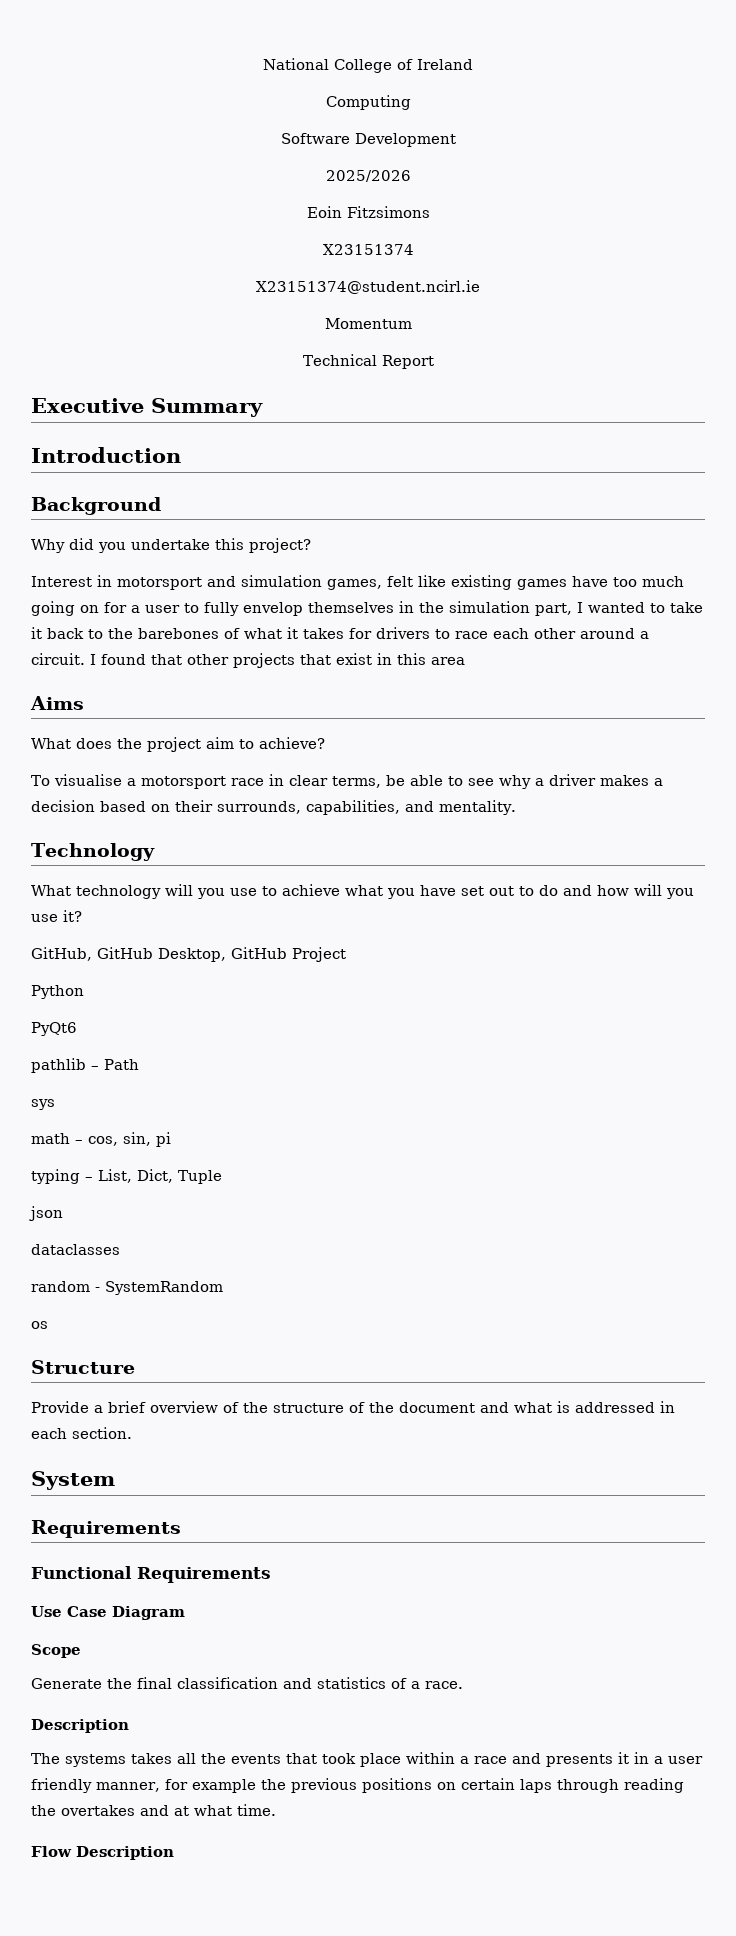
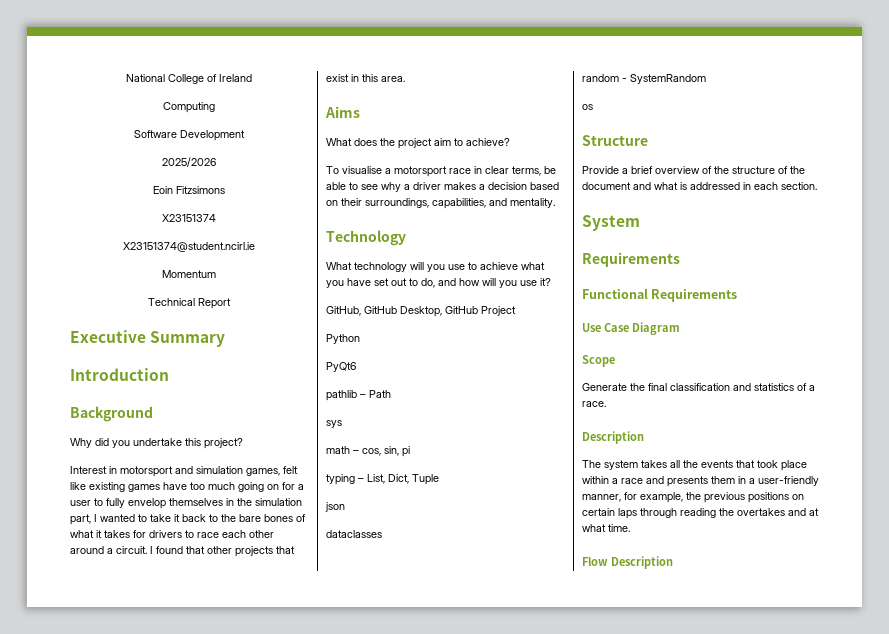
- Interest in motorsport and simulation games, felt like existing games have too much going on for a user to fully envelop themselves in the simulation part, I wanted to take it back to the barebones of what it takes for drivers to race each other around a circuit.
+ Interest in motorsport and simulation games, felt like existing games have too much going on for a user to fully envelop themselves in the simulation part, I wanted to take it back to the bare bones of what it takes for drivers to race each other around a circuit.
- I found that other projects that exist in this area
+ I found that other projects that exist in this area.
- To visualise a motorsport race in clear terms, be able to see why a driver makes a decision based on their surrounds, capabilities, and mentality.
+ To visualise a motorsport race in clear terms, be able to see why a driver makes a decision based on their surroundings, capabilities, and mentality.
- What technology will you use to achieve what you have set out to do and how will you use it?
+ What technology will you use to achieve what you have set out to do, and how will you use it?
- The systems takes all the events that took place within a race and presents it in a user friendly manner, for example the previous positions on certain laps through reading the overtakes and at what time.
+ The system takes all the events that took place within a race and presents them in a user-friendly manner, for example, the previous positions on certain laps through reading the overtakes and at what time.

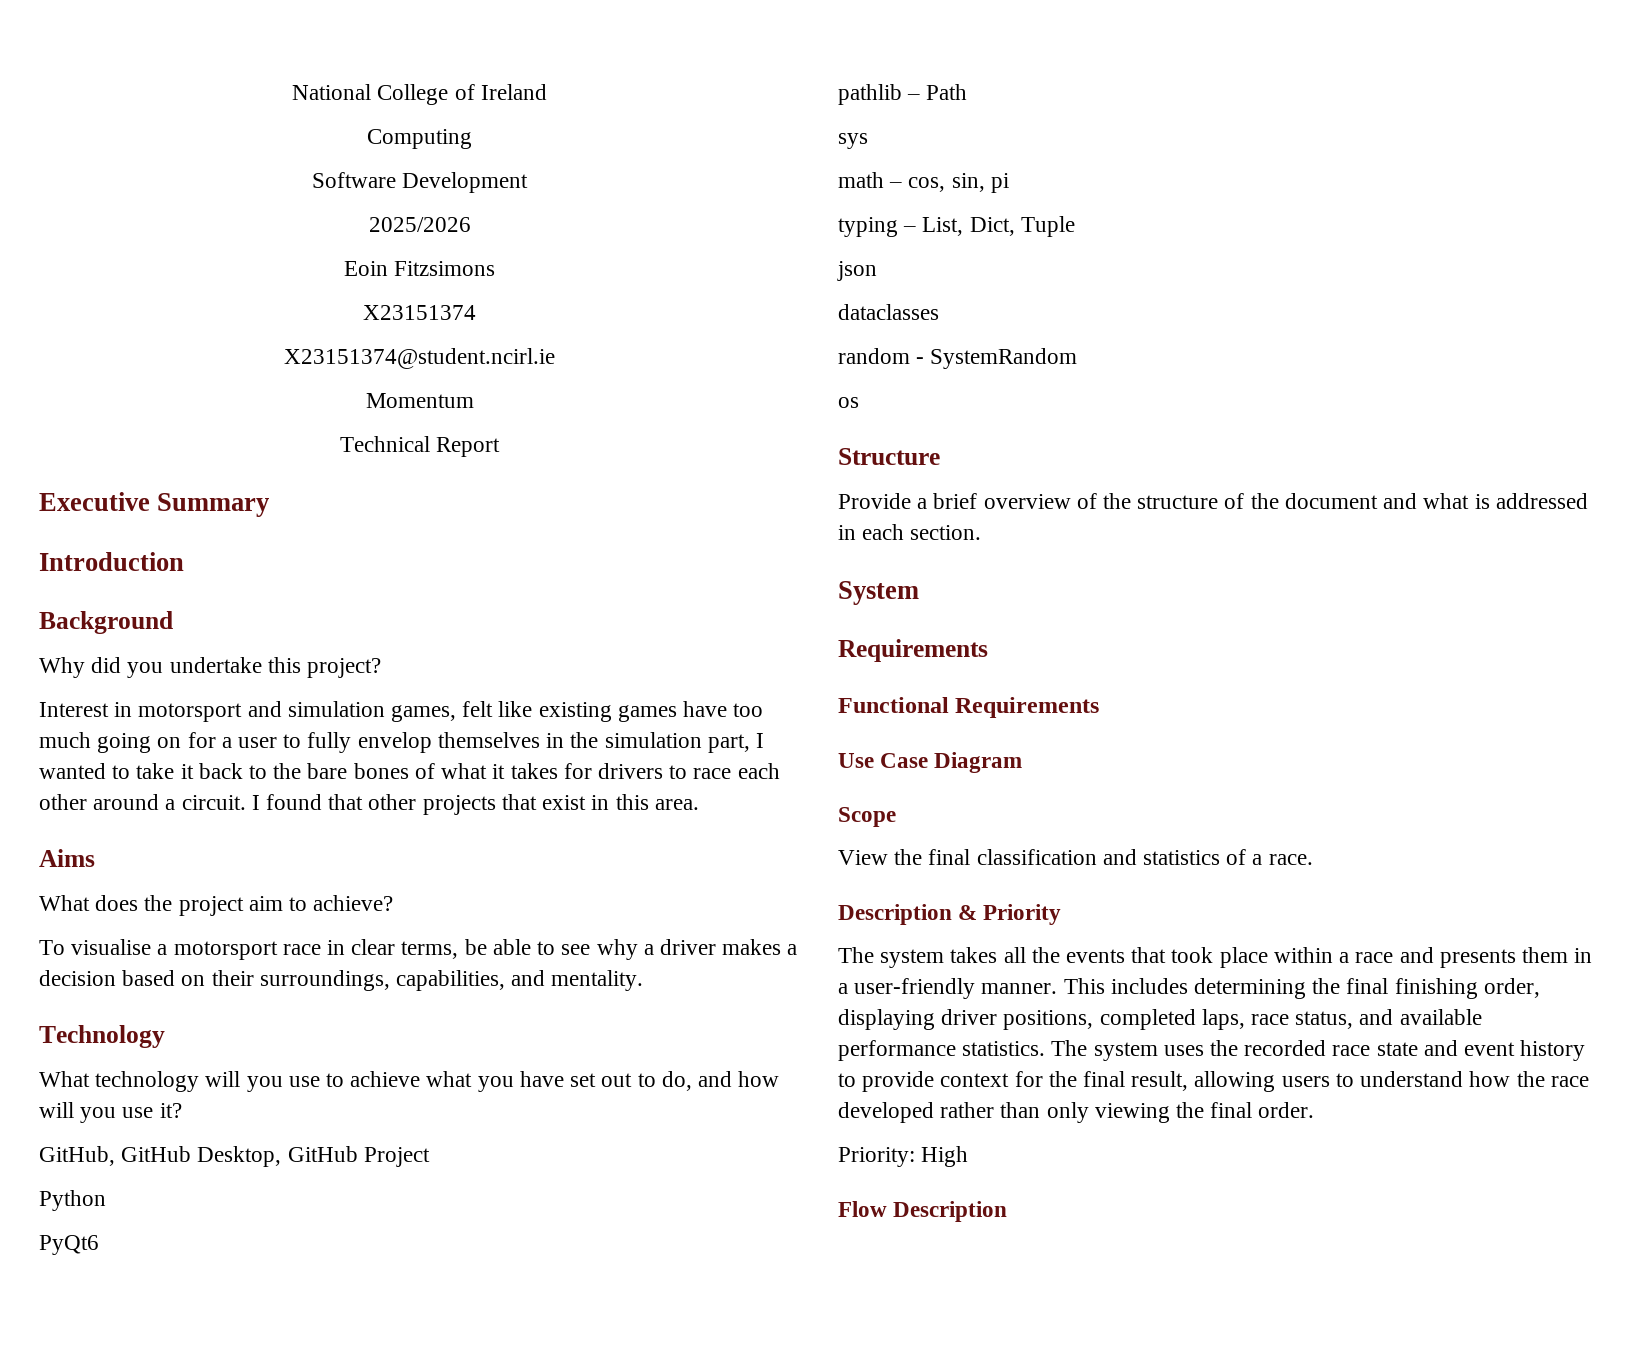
- Generate the final classification and statistics of a race.
- Description
+ View the final classification and statistics of a race.
+ Description & Priority
- The system takes all the events that took place within a race and presents them in a user-friendly manner, for example, the previous positions on certain laps through reading the overtakes and at what time.
+ The system takes all the events that took place within a race and presents them in a user-friendly manner. This includes determining the final finishing order, displaying driver positions, completed laps, race status, and available performance statistics. The system uses the recorded race state and event history to provide context for the final result, allowing users to understand how the race developed rather than only viewing the final order.
+ Priority: High

